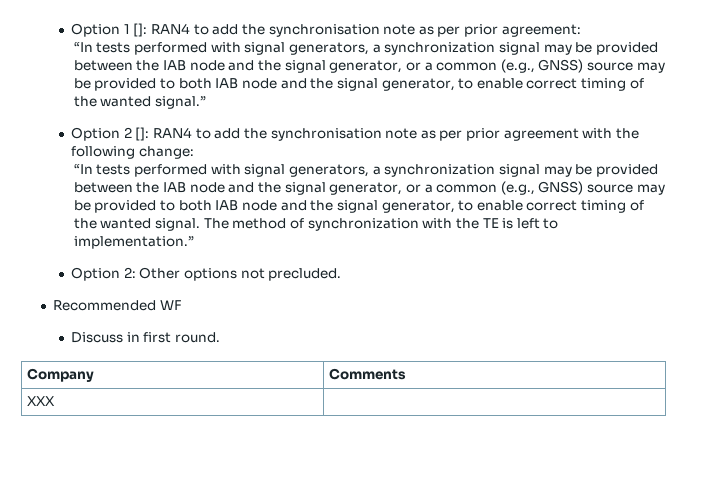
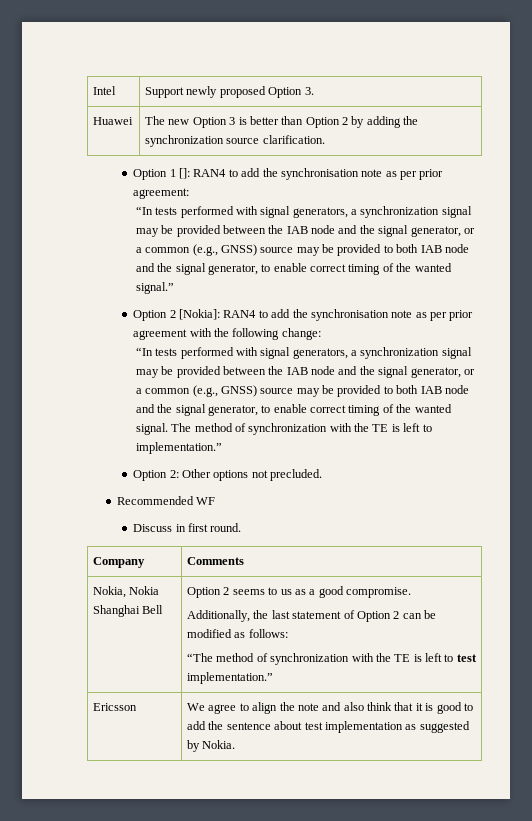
+ Intel | Support newly proposed Option 3.
+ Huawei | The new Option 3 is better than Option 2 by adding the synchronization source clarification.
- Option 2 []: RAN4 to add the synchronisation note as per prior agreement with the following change:
+ Option 2 [Nokia]: RAN4 to add the synchronisation note as per prior agreement with the following change:
- XXX |
+ Nokia, Nokia Shanghai Bell | Option 2 seems to us as a good compromise.
+ Additionally, the last statement of Option 2 can be modified as follows:
+ “The method of synchronization with the TE is left to test implementation.”
+ Ericsson | We agree to align the note and also think that it is good to add the sentence about test implementation as suggested by Nokia.

